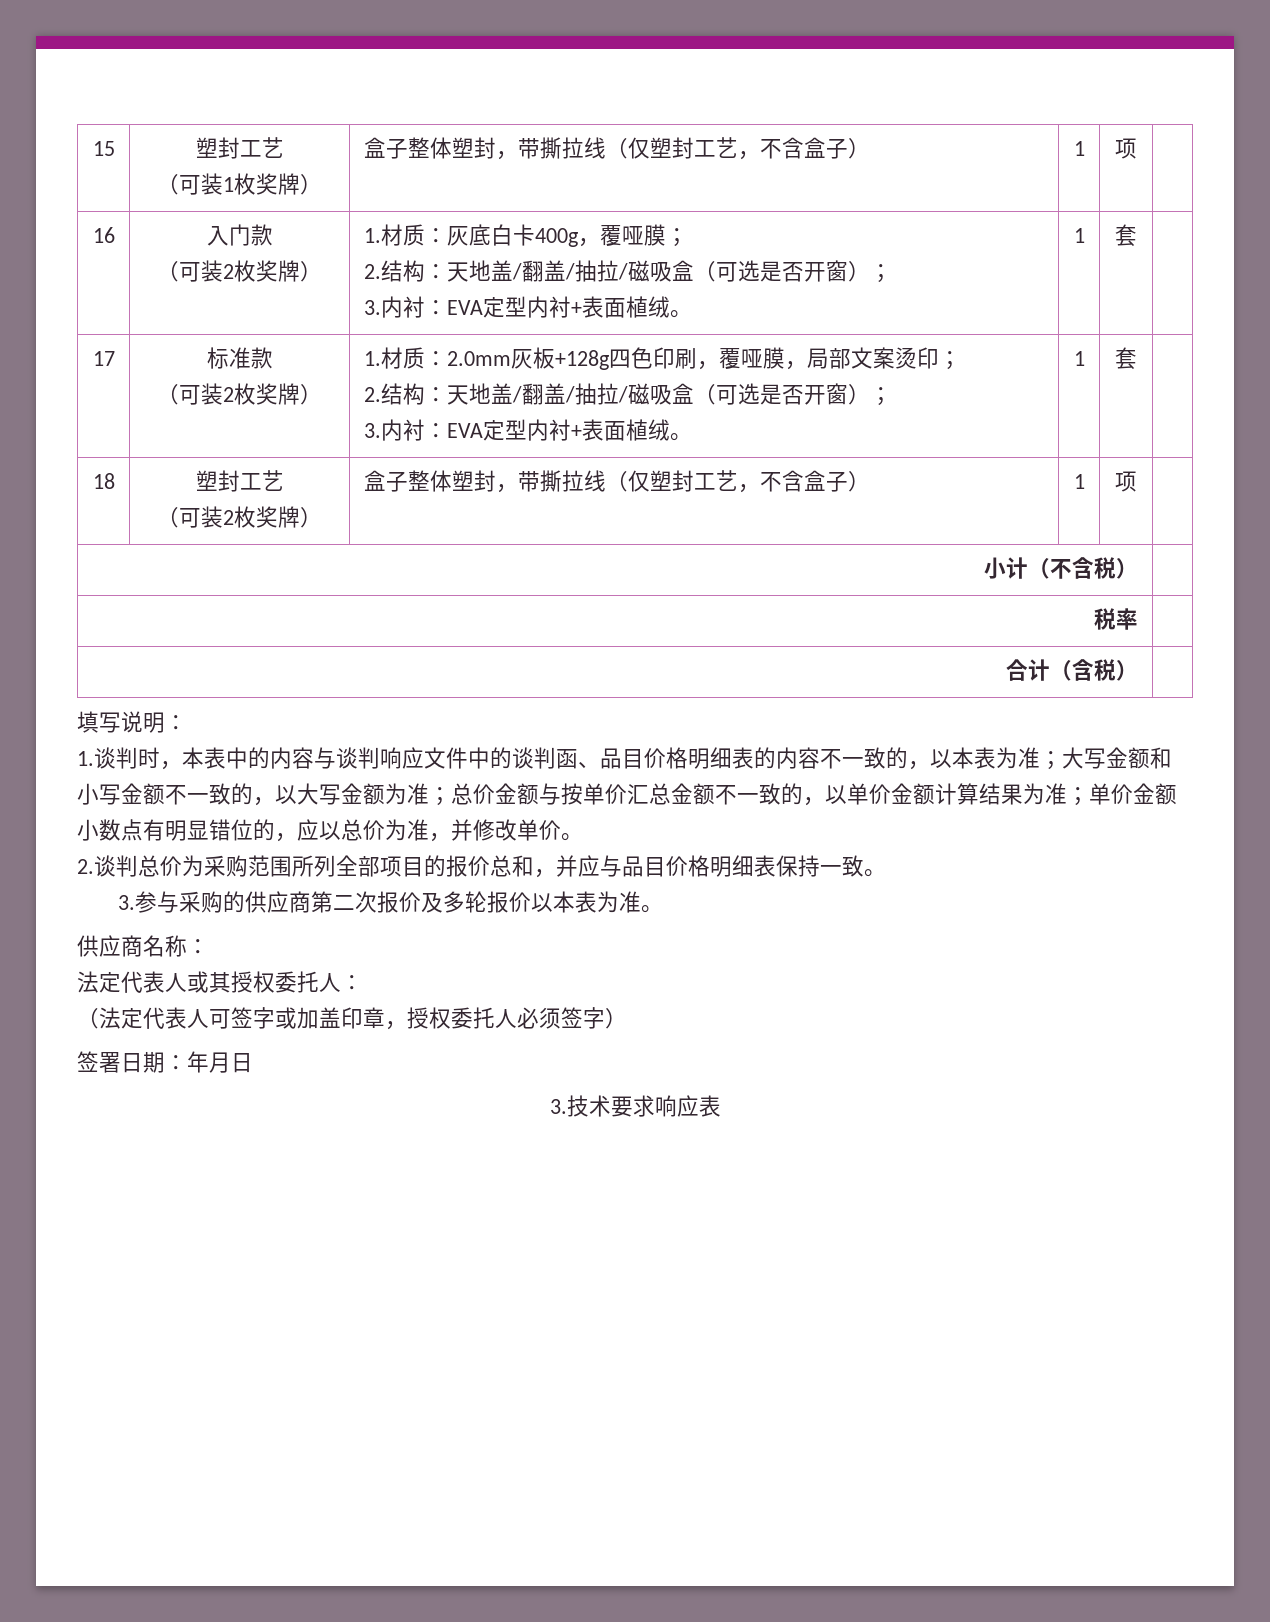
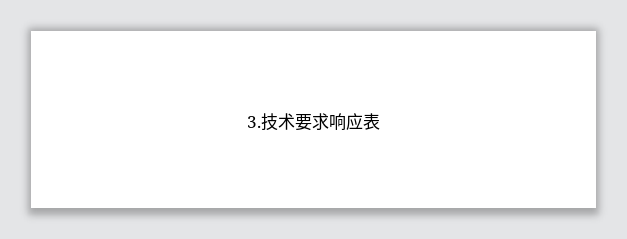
- 15 | 塑封工艺
- （可装1枚奖牌） | 盒子整体塑封，带撕拉线（仅塑封工艺，不含盒子） | 1 | 项 |
- 16 | 入门款
- （可装2枚奖牌） | 1.材质：灰底白卡400g，覆哑膜；
- 2.结构：天地盖/翻盖/抽拉/磁吸盒（可选是否开窗）；
- 3.内衬：EVA定型内衬+表面植绒。 | 1 | 套 |
- 17 | 标准款
- （可装2枚奖牌） | 1.材质：2.0mm灰板+128g四色印刷，覆哑膜，局部文案烫印；
- 2.结构：天地盖/翻盖/抽拉/磁吸盒（可选是否开窗）；
- 3.内衬：EVA定型内衬+表面植绒。 | 1 | 套 |
- 18 | 塑封工艺
- （可装2枚奖牌） | 盒子整体塑封，带撕拉线（仅塑封工艺，不含盒子） | 1 | 项 |
- 小计（不含税） |
- 税率 |
- 合计（含税） |
- 填写说明：
- 1.谈判时，本表中的内容与谈判响应文件中的谈判函、品目价格明细表的内容不一致的，以本表为准；大写金额和小写金额不一致的，以大写金额为准；总价金额与按单价汇总金额不一致的，以单价金额计算结果为准；单价金额小数点有明显错位的，应以总价为准，并修改单价。
- 2.谈判总价为采购范围所列全部项目的报价总和，并应与品目价格明细表保持一致。
- 3.参与采购的供应商第二次报价及多轮报价以本表为准。
- 供应商名称：
- 法定代表人或其授权委托人：
- （法定代表人可签字或加盖印章，授权委托人必须签字）
- 签署日期：年月日

